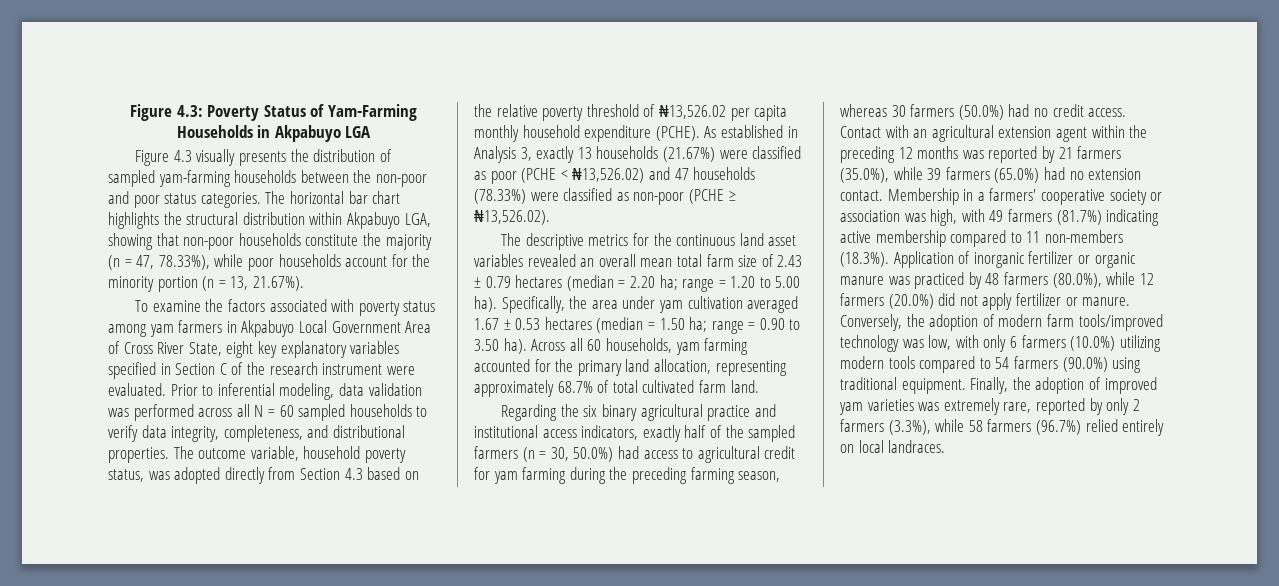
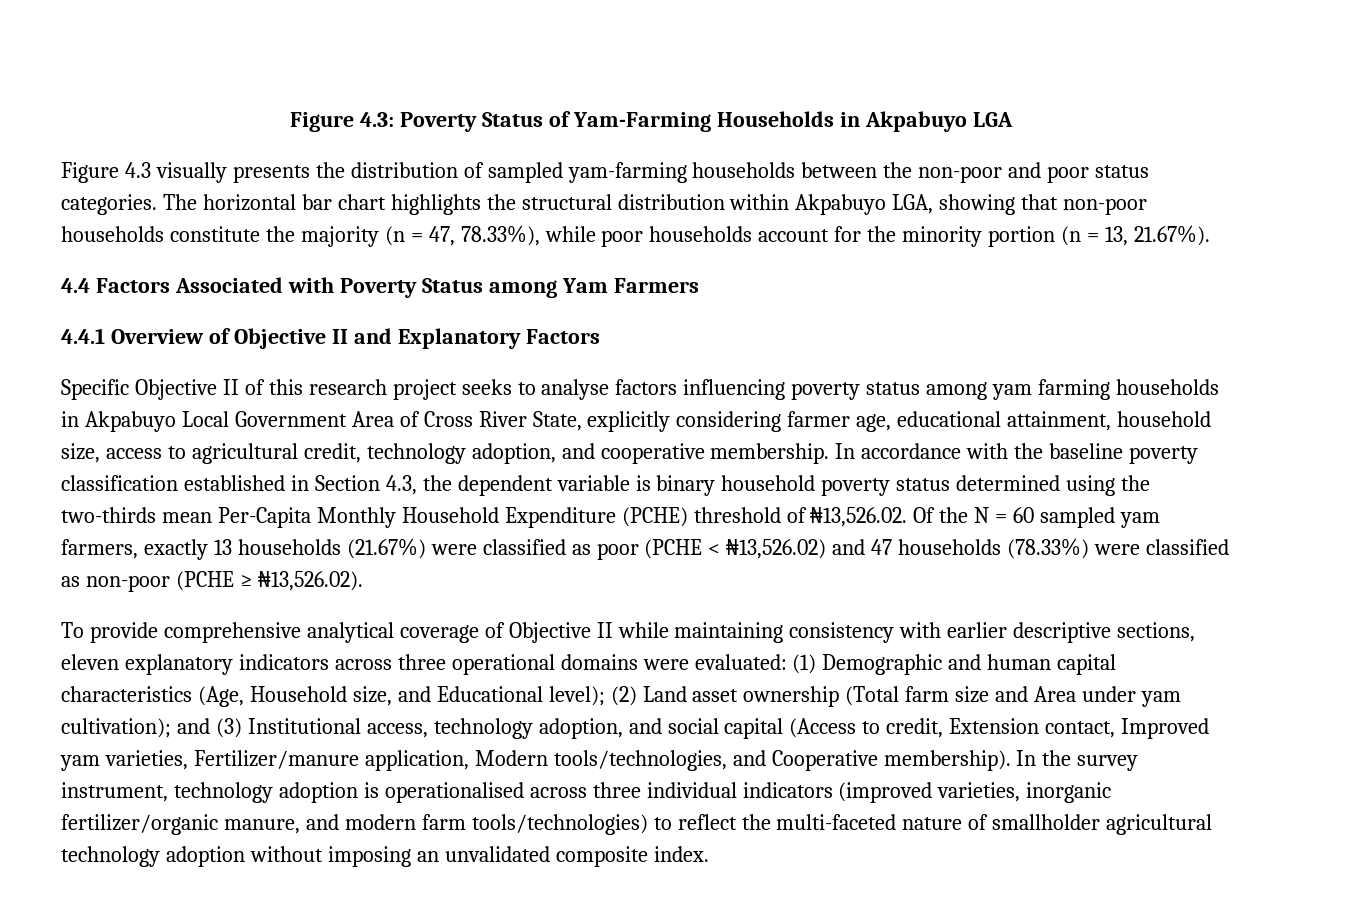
- To examine the factors associated with poverty status among yam farmers in Akpabuyo Local Government Area of Cross River State, eight key explanatory variables specified in Section C of the research instrument were evaluated. Prior to inferential modeling, data validation was performed across all N = 60 sampled households to verify data integrity, completeness, and distributional properties. The outcome variable, household poverty status, was adopted directly from Section 4.3 based on the relative poverty threshold of ₦13,526.02 per capita monthly household expenditure (PCHE). As established in Analysis 3, exactly 13 households (21.67%) were classified as poor (PCHE < ₦13,526.02) and 47 households (78.33%) were classified as non-poor (PCHE ≥ ₦13,526.02).
+ 4.4 Factors Associated with Poverty Status among Yam Farmers
+ 4.4.1 Overview of Objective II and Explanatory Factors
+ Specific Objective II of this research project seeks to analyse factors influencing poverty status among yam farming households in Akpabuyo Local Government Area of Cross River State, explicitly considering farmer age, educational attainment, household size, access to agricultural credit, technology adoption, and cooperative membership. In accordance with the baseline poverty classification established in Section 4.3, the dependent variable is binary household poverty status determined using the two-thirds mean Per-Capita Monthly Household Expenditure (PCHE) threshold of ₦13,526.02. Of the N = 60 sampled yam farmers, exactly 13 households (21.67%) were classified as poor (PCHE < ₦13,526.02) and 47 households (78.33%) were classified as non-poor (PCHE ≥ ₦13,526.02).
- The descriptive metrics for the continuous land asset variables revealed an overall mean total farm size of 2.43 ± 0.79 hectares (median = 2.20 ha; range = 1.20 to 5.00 ha). Specifically, the area under yam cultivation averaged 1.67 ± 0.53 hectares (median = 1.50 ha; range = 0.90 to 3.50 ha). Across all 60 households, yam farming accounted for the primary land allocation, representing approximately 68.7% of total cultivated farm land.
- Regarding the six binary agricultural practice and institutional access indicators, exactly half of the sampled farmers (n = 30, 50.0%) had access to agricultural credit for yam farming during the preceding farming season, whereas 30 farmers (50.0%) had no credit access. Contact with an agricultural extension agent within the preceding 12 months was reported by 21 farmers (35.0%), while 39 farmers (65.0%) had no extension contact. Membership in a farmers' cooperative society or association was high, with 49 farmers (81.7%) indicating active membership compared to 11 non-members (18.3%). Application of inorganic fertilizer or organic manure was practiced by 48 farmers (80.0%), while 12 farmers (20.0%) did not apply fertilizer or manure. Conversely, the adoption of modern farm tools/improved technology was low, with only 6 farmers (10.0%) utilizing modern tools compared to 54 farmers (90.0%) using traditional equipment. Finally, the adoption of improved yam varieties was extremely rare, reported by only 2 farmers (3.3%), while 58 farmers (96.7%) relied entirely on local landraces.
+ To provide comprehensive analytical coverage of Objective II while maintaining consistency with earlier descriptive sections, eleven explanatory indicators across three operational domains were evaluated: (1) Demographic and human capital characteristics (Age, Household size, and Educational level); (2) Land asset ownership (Total farm size and Area under yam cultivation); and (3) Institutional access, technology adoption, and social capital (Access to credit, Extension contact, Improved yam varieties, Fertilizer/manure application, Modern tools/technologies, and Cooperative membership). In the survey instrument, technology adoption is operationalised across three individual indicators (improved varieties, inorganic fertilizer/organic manure, and modern farm tools/technologies) to reflect the multi-faceted nature of smallholder agricultural technology adoption without imposing an unvalidated composite index.

